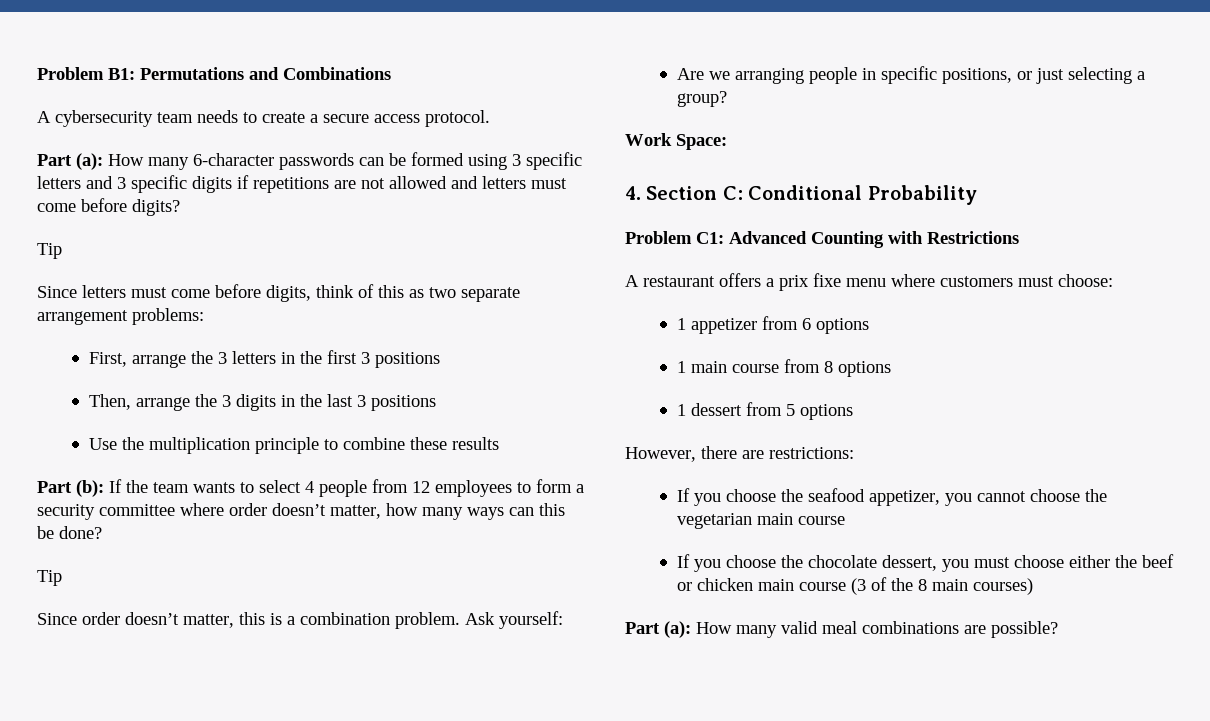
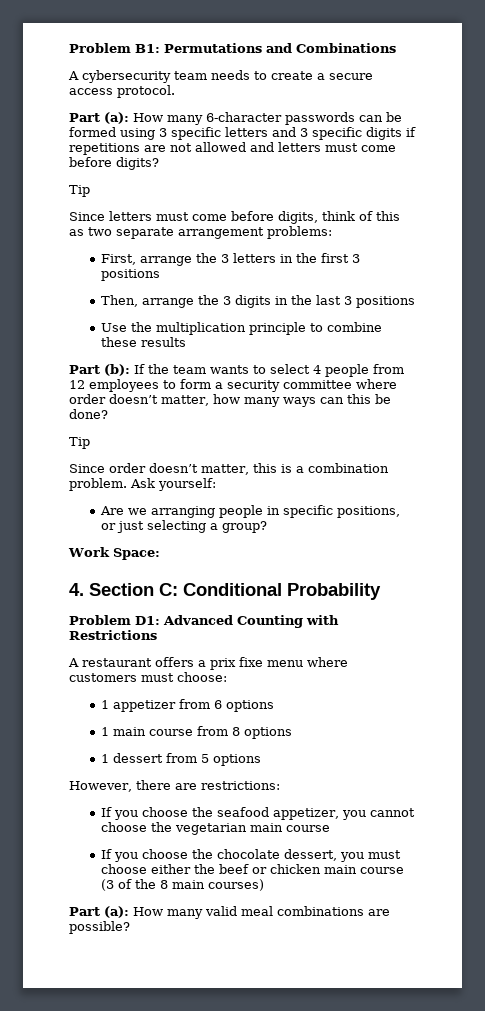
- Problem C1: Advanced Counting with Restrictions
+ Problem D1: Advanced Counting with Restrictions

